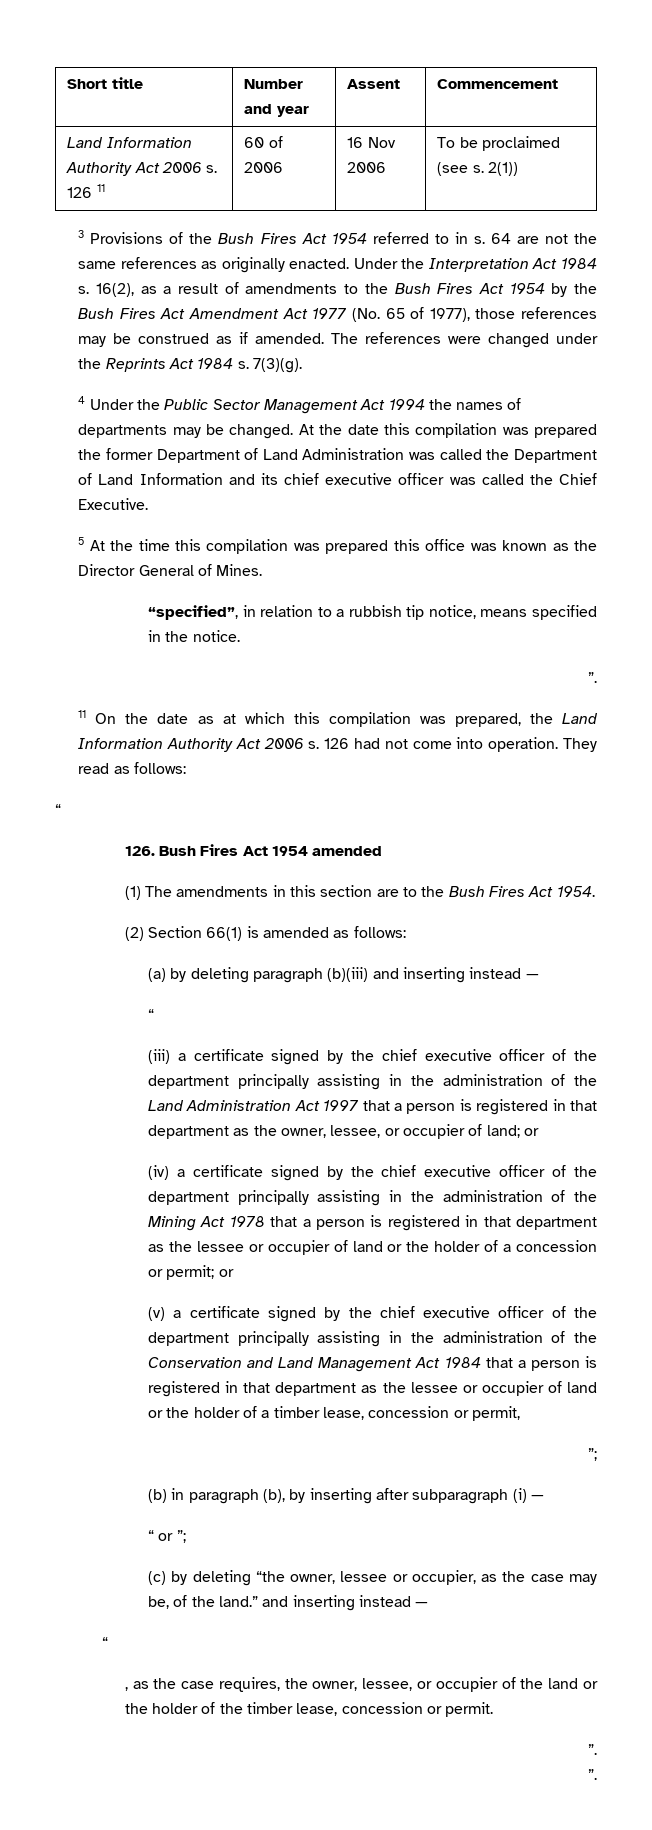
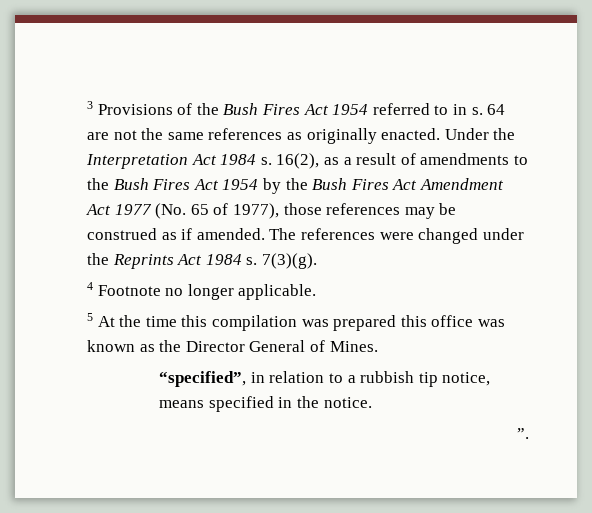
- Short title | Number and year | Assent | Commencement
- Land Information Authority Act 2006 s. 126 11 | 60 of 2006 | 16 Nov 2006 | To be proclaimed (see s. 2(1))
- 4 Under the Public Sector Management Act 1994 the names of departments may be changed. At the date this compilation was prepared the former Department of Land Administration was called the Department of Land Information and its chief executive officer was called the Chief Executive.
+ 4 Footnote no longer applicable.
- 11 On the date as at which this compilation was prepared, the Land Information Authority Act 2006 s. 126 had not come into operation. They read as follows:
- “
- 126. Bush Fires Act 1954 amended
- (1) The amendments in this section are to the Bush Fires Act 1954.
- (2) Section 66(1) is amended as follows:
- (a) by deleting paragraph (b)(iii) and inserting instead —
- “
- (iii) a certificate signed by the chief executive officer of the department principally assisting in the administration of the Land Administration Act 1997 that a person is registered in that department as the owner, lessee, or occupier of land; or
- (iv) a certificate signed by the chief executive officer of the department principally assisting in the administration of the Mining Act 1978 that a person is registered in that department as the lessee or occupier of land or the holder of a concession or permit; or
- (v) a certificate signed by the chief executive officer of the department principally assisting in the administration of the Conservation and Land Management Act 1984 that a person is registered in that department as the lessee or occupier of land or the holder of a timber lease, concession or permit,
- ”;
- (b) in paragraph (b), by inserting after subparagraph (i) —
- “ or ”;
- (c) by deleting “the owner, lessee or occupier, as the case may be, of the land.” and inserting instead —
- “
- , as the case requires, the owner, lessee, or occupier of the land or the holder of the timber lease, concession or permit.
- ”.
- ”.

